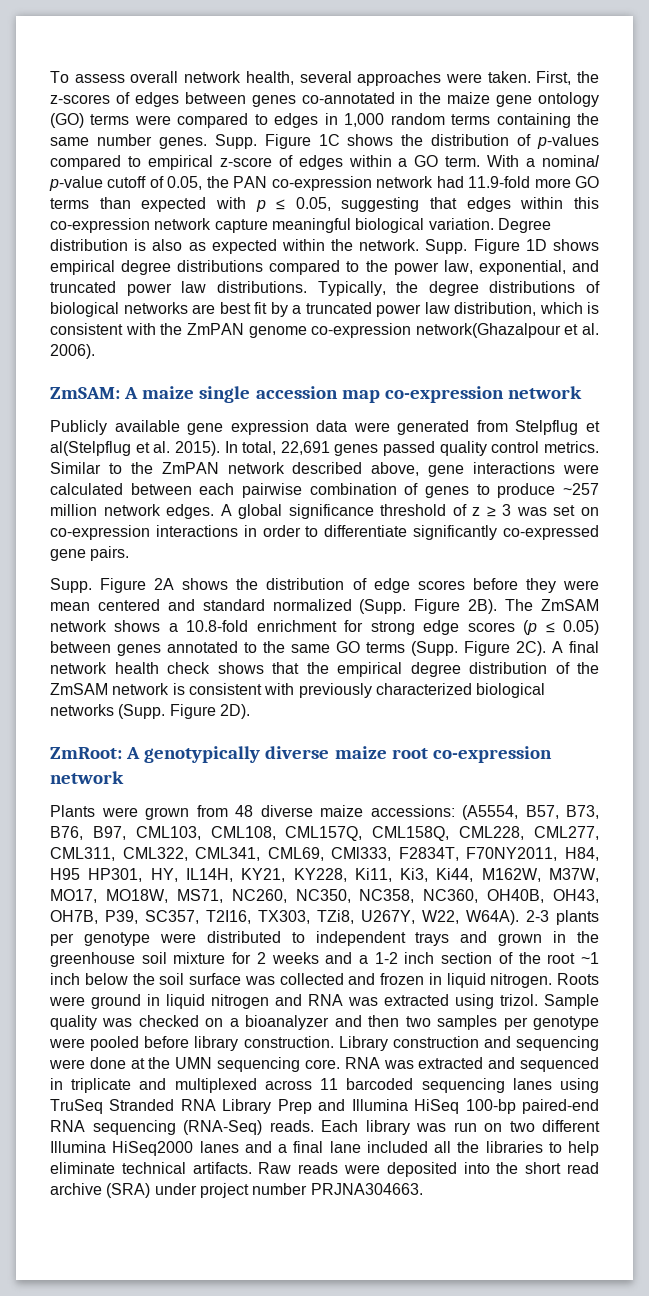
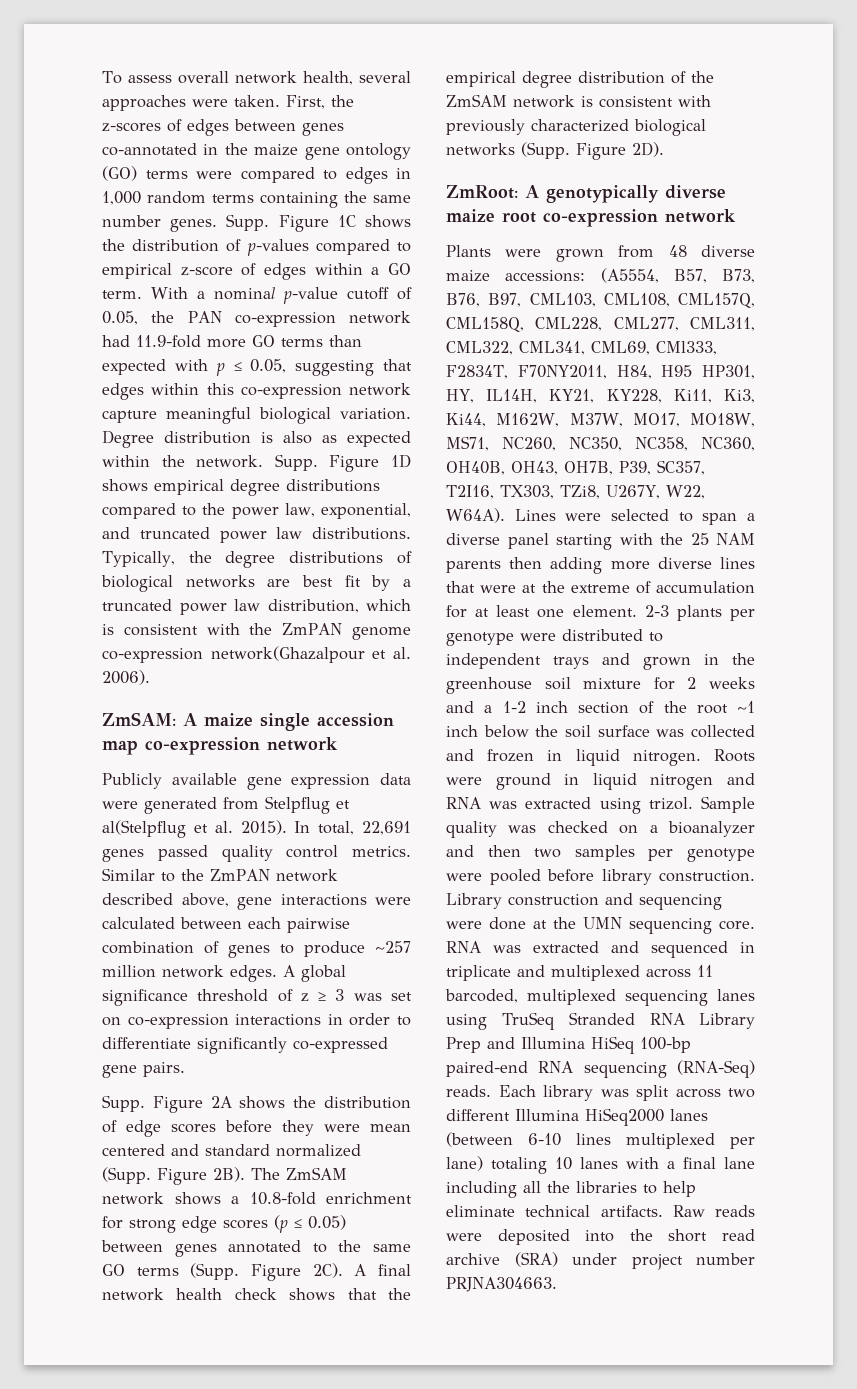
+ Lines were selected to span a diverse panel starting with the 25 NAM parents then adding more diverse lines that were at the extreme of accumulation for at least one element.
- RNA was extracted and sequenced in triplicate and multiplexed across 11 barcoded sequencing lanes using TruSeq Stranded RNA Library Prep and Illumina HiSeq 100-bp paired-end RNA sequencing (RNA-Seq) reads.
+ RNA was extracted and sequenced in triplicate and multiplexed across 11 barcoded, multiplexed sequencing lanes using TruSeq Stranded RNA Library Prep and Illumina HiSeq 100-bp paired-end RNA sequencing (RNA-Seq) reads.
- Each library was run on two different Illumina HiSeq2000 lanes and a final lane included all the libraries to help eliminate technical artifacts.
+ Each library was split across two different Illumina HiSeq2000 lanes (between 6-10 lines multiplexed per lane) totaling 10 lanes with a final lane including all the libraries to help eliminate technical artifacts.

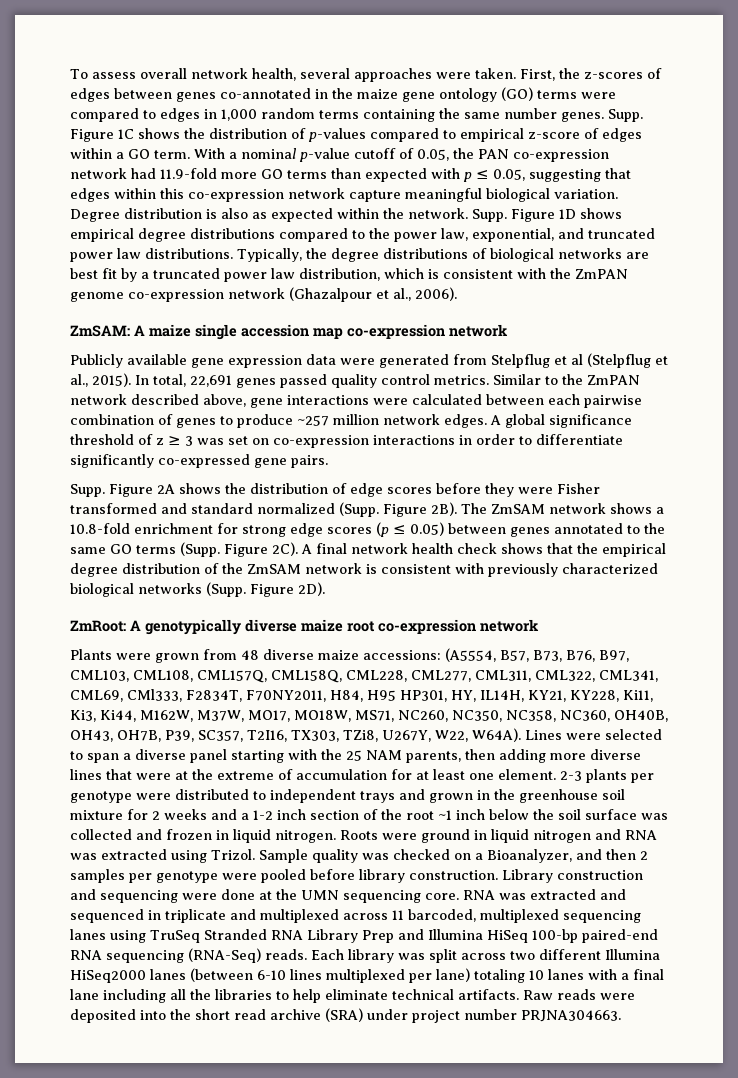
- Typically, the degree distributions of biological networks are best fit by a truncated power law distribution, which is consistent with the ZmPAN genome co-expression network(Ghazalpour et al. 2006).
+ Typically, the degree distributions of biological networks are best fit by a truncated power law distribution, which is consistent with the ZmPAN genome co-expression network (Ghazalpour et al., 2006).
- Publicly available gene expression data were generated from Stelpflug et al(Stelpflug et al. 2015).
+ Publicly available gene expression data were generated from Stelpflug et al (Stelpflug et al., 2015).
- Figure 2A shows the distribution of edge scores before they were mean centered and standard normalized (Supp.
+ Figure 2A shows the distribution of edge scores before they were Fisher transformed and standard normalized (Supp.
- Lines were selected to span a diverse panel starting with the 25 NAM parents then adding more diverse lines that were at the extreme of accumulation for at least one element.
+ Lines were selected to span a diverse panel starting with the 25 NAM parents, then adding more diverse lines that were at the extreme of accumulation for at least one element.
- Roots were ground in liquid nitrogen and RNA was extracted using trizol.
+ Roots were ground in liquid nitrogen and RNA was extracted using Trizol.
- Sample quality was checked on a bioanalyzer and then two samples per genotype were pooled before library construction.
+ Sample quality was checked on a Bioanalyzer, and then 2 samples per genotype were pooled before library construction.

